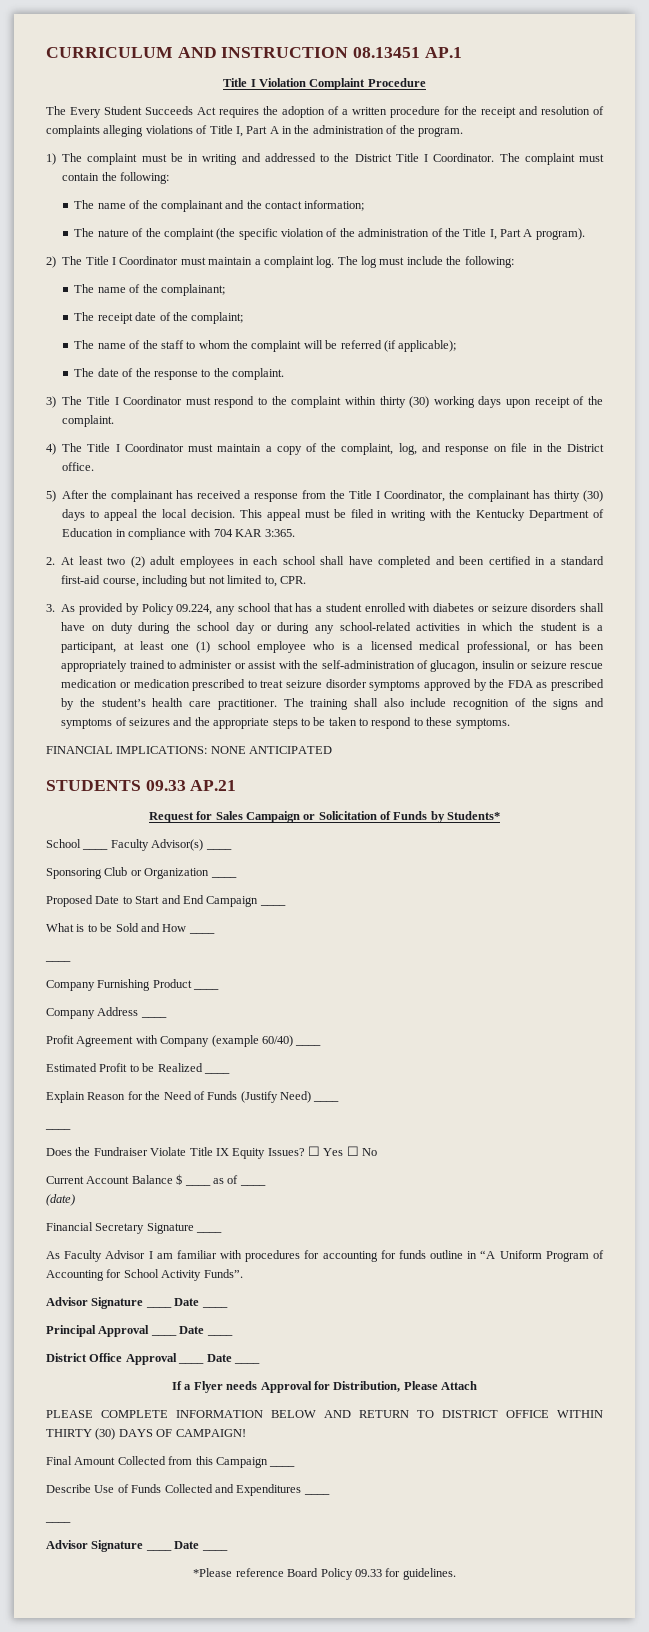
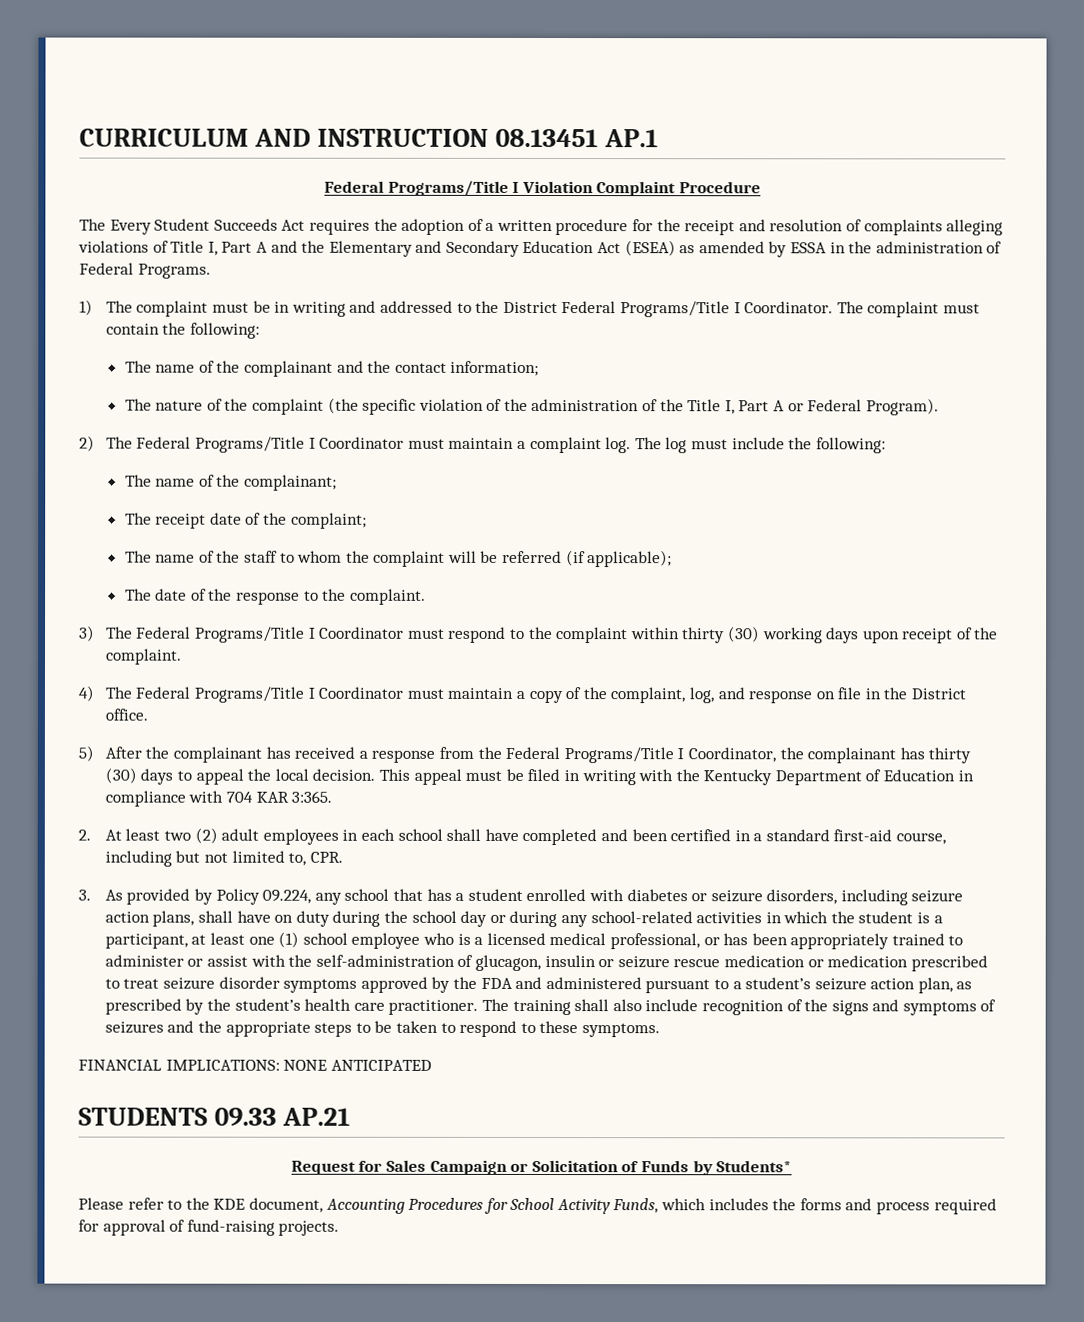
- Title I Violation Complaint Procedure
+ Federal Programs/Title I Violation Complaint Procedure
- The Every Student Succeeds Act requires the adoption of a written procedure for the receipt and resolution of complaints alleging violations of Title I, Part A in the administration of the program.
+ The Every Student Succeeds Act requires the adoption of a written procedure for the receipt and resolution of complaints alleging violations of Title I, Part A and the Elementary and Secondary Education Act (ESEA) as amended by ESSA in the administration of Federal Programs.
- 1) The complaint must be in writing and addressed to the District Title I Coordinator.
+ 1) The complaint must be in writing and addressed to the District Federal Programs/Title I Coordinator.
- The nature of the complaint (the specific violation of the administration of the Title I, Part A program).
+ The nature of the complaint (the specific violation of the administration of the Title I, Part A or Federal Program).
- 2) The Title I Coordinator must maintain a complaint log.
+ 2) The Federal Programs/Title I Coordinator must maintain a complaint log.
- 3) The Title I Coordinator must respond to the complaint within thirty (30) working days upon receipt of the complaint.
+ 3) The Federal Programs/Title I Coordinator must respond to the complaint within thirty (30) working days upon receipt of the complaint.
- 4) The Title I Coordinator must maintain a copy of the complaint, log, and response on file in the District office.
+ 4) The Federal Programs/Title I Coordinator must maintain a copy of the complaint, log, and response on file in the District office.
- 5) After the complainant has received a response from the Title I Coordinator, the complainant has thirty (30) days to appeal the local decision.
+ 5) After the complainant has received a response from the Federal Programs/Title I Coordinator, the complainant has thirty (30) days to appeal the local decision.
- 3. As provided by Policy 09.224, any school that has a student enrolled with diabetes or seizure disorders shall have on duty during the school day or during any school-related activities in which the student is a participant, at least one (1) school employee who is a licensed medical professional, or has been appropriately trained to administer or assist with the self-administration of glucagon, insulin or seizure rescue medication or medication prescribed to treat seizure disorder symptoms approved by the FDA as prescribed by the student’s health care practitioner.
+ 3. As provided by Policy 09.224, any school that has a student enrolled with diabetes or seizure disorders, including seizure action plans, shall have on duty during the school day or during any school-related activities in which the student is a participant, at least one (1) school employee who is a licensed medical professional, or has been appropriately trained to administer or assist with the self-administration of glucagon, insulin or seizure rescue medication or medication prescribed to treat seizure disorder symptoms approved by the FDA and administered pursuant to a student’s seizure action plan, as prescribed by the student’s health care practitioner.
- School ____ Faculty Advisor(s) ____
- Sponsoring Club or Organization ____
- Proposed Date to Start and End Campaign ____
- What is to be Sold and How ____
- ____
- Company Furnishing Product ____
- Company Address ____
- Profit Agreement with Company (example 60/40) ____
- Estimated Profit to be Realized ____
- Explain Reason for the Need of Funds (Justify Need) ____
- ____
- Does the Fundraiser Violate Title IX Equity Issues? ☐ Yes ☐ No
- Current Account Balance $ ____ as of ____
- (date)
- Financial Secretary Signature ____
- As Faculty Advisor I am familiar with procedures for accounting for funds outline in “A Uniform Program of Accounting for School Activity Funds”.
- Advisor Signature ____ Date ____
- Principal Approval ____ Date ____
- District Office Approval ____ Date ____
- If a Flyer needs Approval for Distribution, Please Attach
- PLEASE COMPLETE INFORMATION BELOW AND RETURN TO DISTRICT OFFICE WITHIN THIRTY (30) DAYS OF CAMPAIGN!
- Final Amount Collected from this Campaign ____
- Describe Use of Funds Collected and Expenditures ____
- ____
- Advisor Signature ____ Date ____
- *Please reference Board Policy 09.33 for guidelines.
+ Please refer to the KDE document, Accounting Procedures for School Activity Funds, which includes the forms and process required for approval of fund-raising projects.

